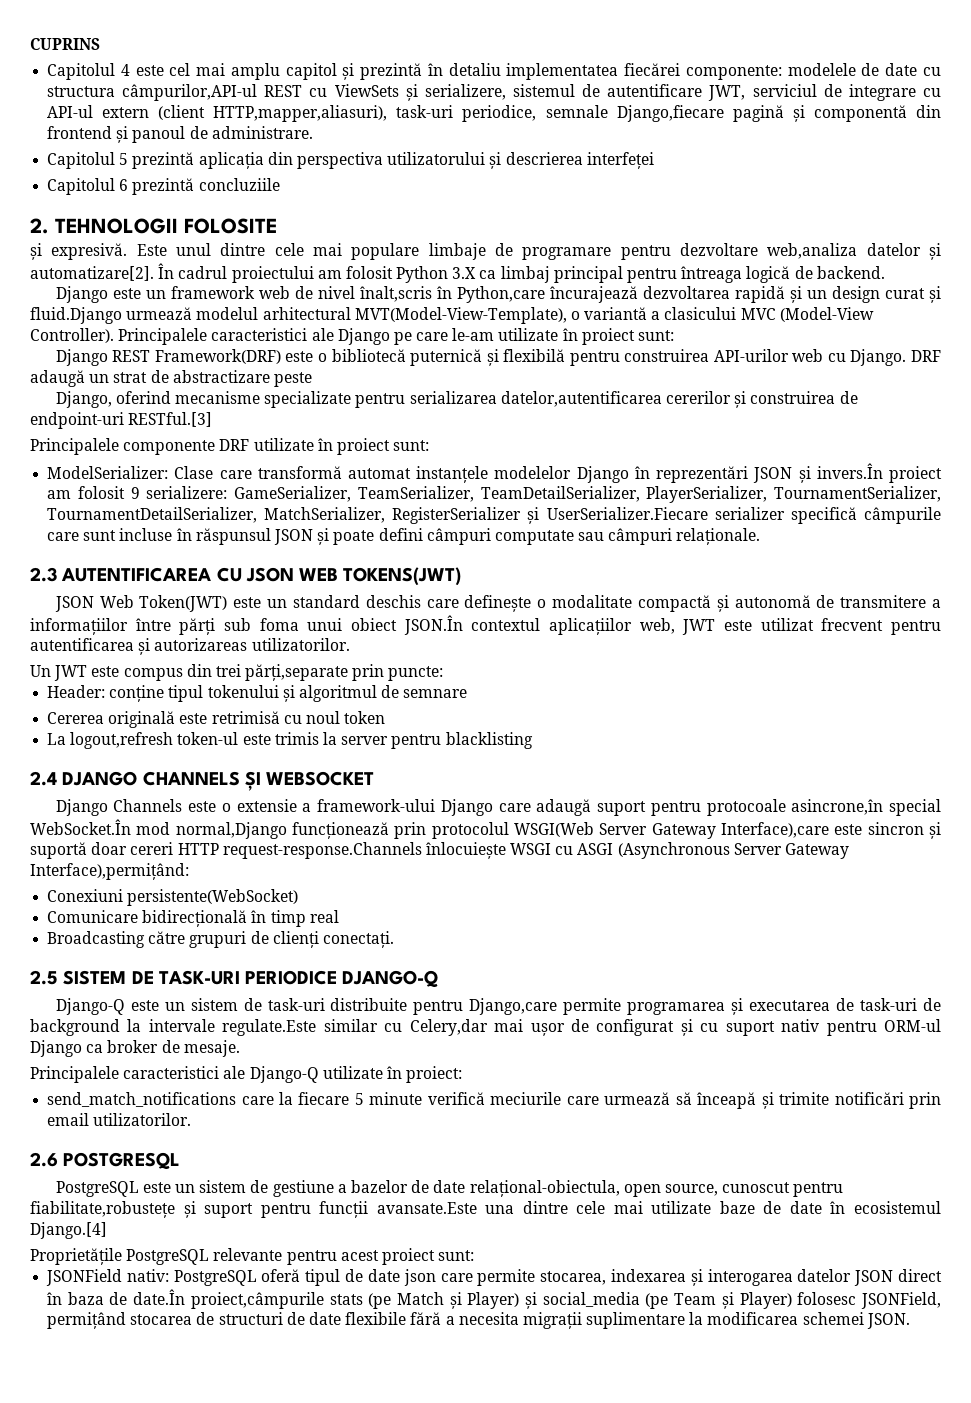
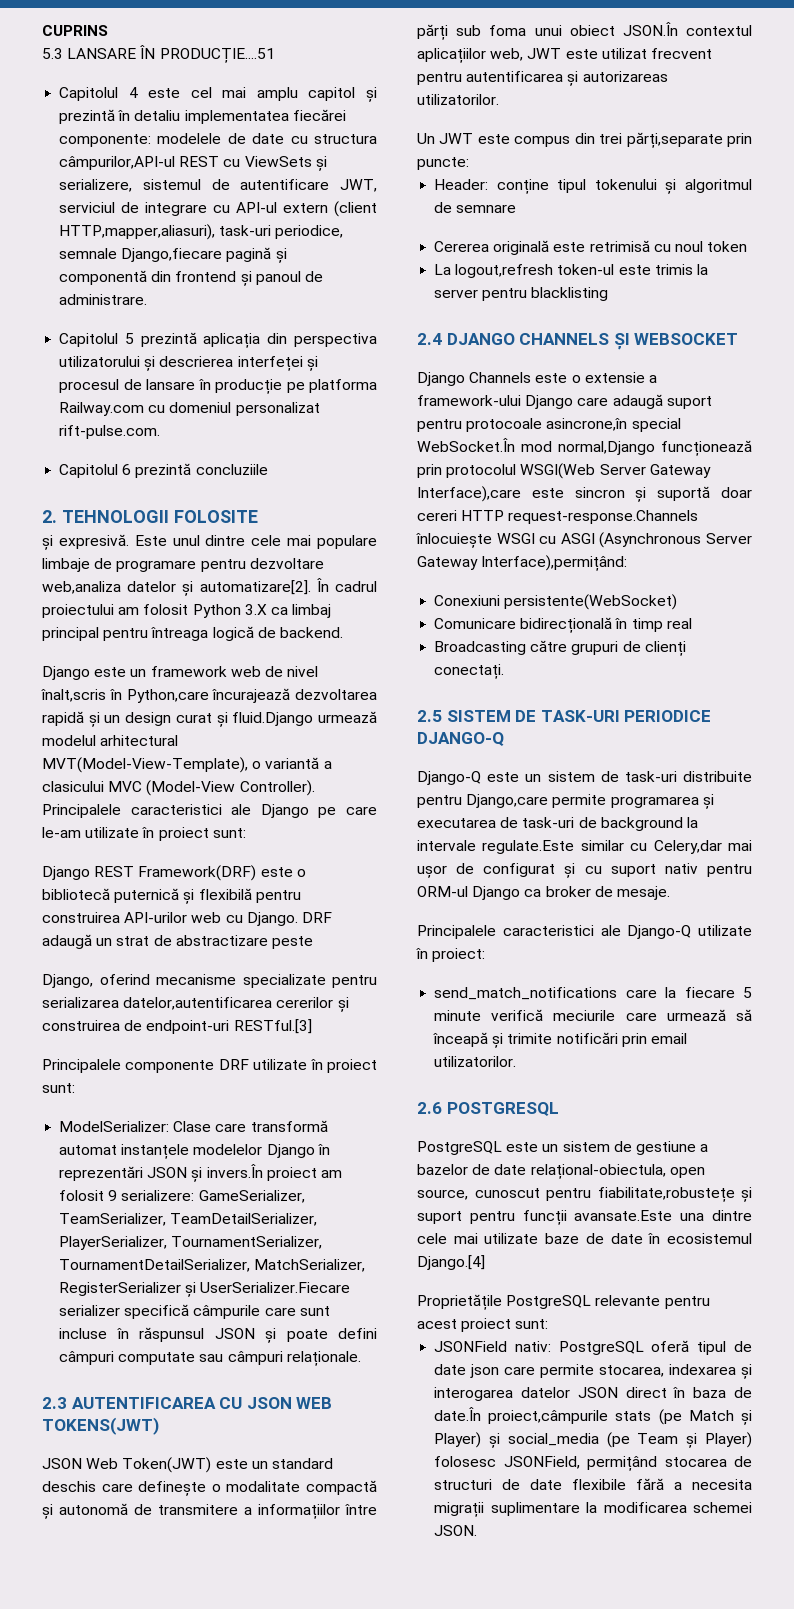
+ 5.3 LANSARE ÎN PRODUCȚIE....51
- Capitolul 5 prezintă aplicația din perspectiva utilizatorului și descrierea interfeței
+ Capitolul 5 prezintă aplicația din perspectiva utilizatorului și descrierea interfeței și procesul de lansare în producție pe platforma Railway.com cu domeniul personalizat rift-pulse.com.

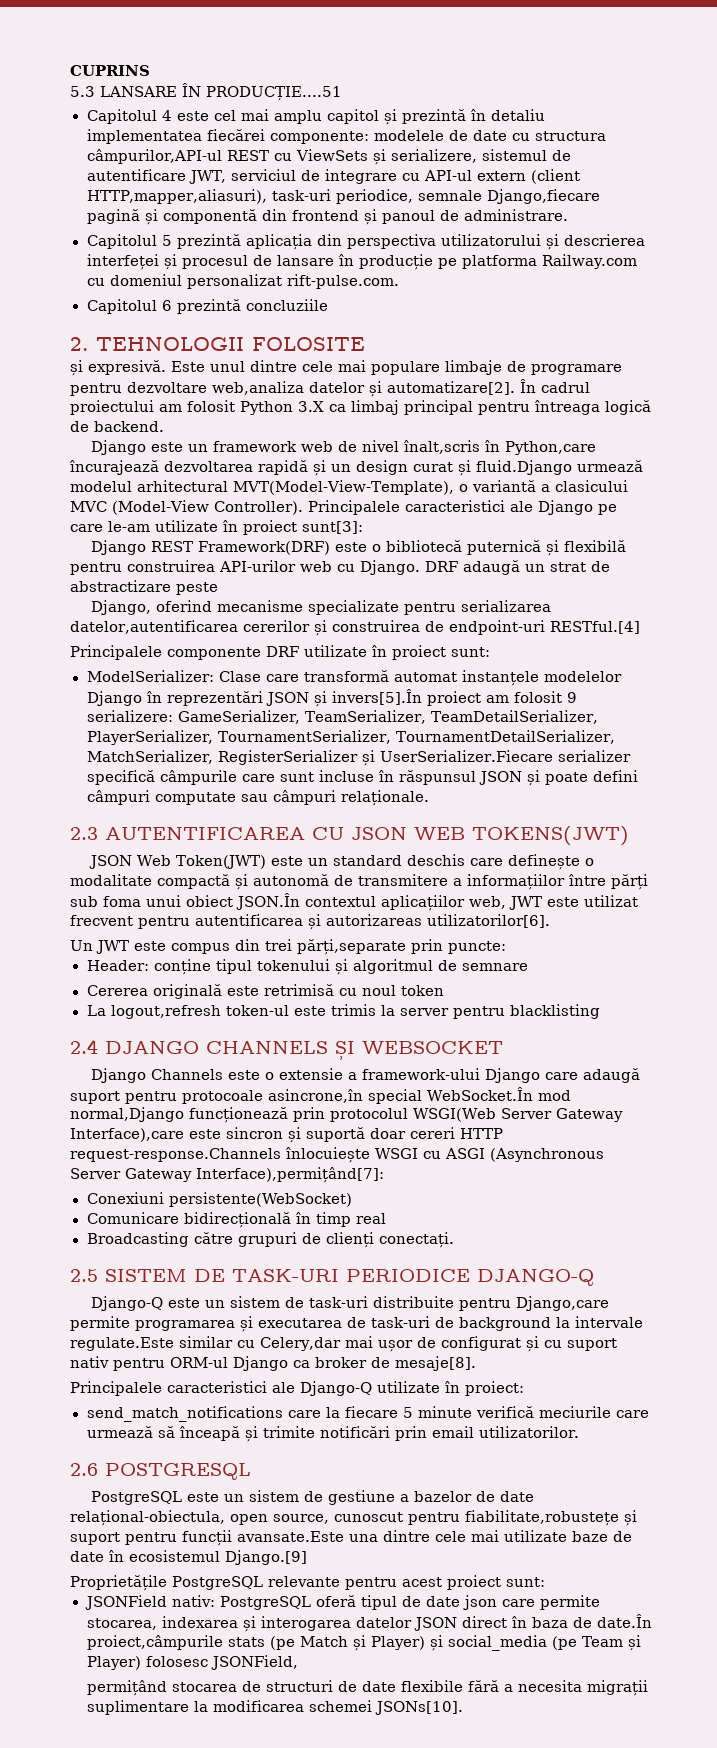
- Principalele caracteristici ale Django pe care le-am utilizate în proiect sunt:
+ Principalele caracteristici ale Django pe care le-am utilizate în proiect sunt[3]:
- Django, oferind mecanisme specializate pentru serializarea datelor,autentificarea cererilor și construirea de endpoint-uri RESTful.[3]
+ Django, oferind mecanisme specializate pentru serializarea datelor,autentificarea cererilor și construirea de endpoint-uri RESTful.[4]
- ModelSerializer: Clase care transformă automat instanțele modelelor Django în reprezentări JSON și invers.În proiect am folosit 9 serializere: GameSerializer, TeamSerializer, TeamDetailSerializer, PlayerSerializer, TournamentSerializer, TournamentDetailSerializer, MatchSerializer, RegisterSerializer și UserSerializer.Fiecare serializer specifică câmpurile care sunt incluse în răspunsul JSON și poate defini câmpuri computate sau câmpuri relaționale.
+ ModelSerializer: Clase care transformă automat instanțele modelelor Django în reprezentări JSON și invers[5].În proiect am folosit 9 serializere: GameSerializer, TeamSerializer, TeamDetailSerializer, PlayerSerializer, TournamentSerializer, TournamentDetailSerializer, MatchSerializer, RegisterSerializer și UserSerializer.Fiecare serializer specifică câmpurile care sunt incluse în răspunsul JSON și poate defini câmpuri computate sau câmpuri relaționale.
- JSON Web Token(JWT) este un standard deschis care definește o modalitate compactă și autonomă de transmitere a informațiilor între părți sub foma unui obiect JSON.În contextul aplicațiilor web, JWT este utilizat frecvent pentru autentificarea și autorizareas utilizatorilor.
+ JSON Web Token(JWT) este un standard deschis care definește o modalitate compactă și autonomă de transmitere a informațiilor între părți sub foma unui obiect JSON.În contextul aplicațiilor web, JWT este utilizat frecvent pentru autentificarea și autorizareas utilizatorilor[6].
- Django Channels este o extensie a framework-ului Django care adaugă suport pentru protocoale asincrone,în special WebSocket.În mod normal,Django funcționează prin protocolul WSGI(Web Server Gateway Interface),care este sincron și suportă doar cereri HTTP request-response.Channels înlocuiește WSGI cu ASGI (Asynchronous Server Gateway Interface),permițând:
+ Django Channels este o extensie a framework-ului Django care adaugă suport pentru protocoale asincrone,în special WebSocket.În mod normal,Django funcționează prin protocolul WSGI(Web Server Gateway Interface),care este sincron și suportă doar cereri HTTP request-response.Channels înlocuiește WSGI cu ASGI (Asynchronous Server Gateway Interface),permițând[7]:
- Django-Q este un sistem de task-uri distribuite pentru Django,care permite programarea și executarea de task-uri de background la intervale regulate.Este similar cu Celery,dar mai ușor de configurat și cu suport nativ pentru ORM-ul Django ca broker de mesaje.
+ Django-Q este un sistem de task-uri distribuite pentru Django,care permite programarea și executarea de task-uri de background la intervale regulate.Este similar cu Celery,dar mai ușor de configurat și cu suport nativ pentru ORM-ul Django ca broker de mesaje[8].
- PostgreSQL este un sistem de gestiune a bazelor de date relațional-obiectula, open source, cunoscut pentru fiabilitate,robustețe și suport pentru funcții avansate.Este una dintre cele mai utilizate baze de date în ecosistemul Django.[4]
+ PostgreSQL este un sistem de gestiune a bazelor de date relațional-obiectula, open source, cunoscut pentru fiabilitate,robustețe și suport pentru funcții avansate.Este una dintre cele mai utilizate baze de date în ecosistemul Django.[9]
- JSONField nativ: PostgreSQL oferă tipul de date json care permite stocarea, indexarea și interogarea datelor JSON direct în baza de date.În proiect,câmpurile stats (pe Match și Player) și social_media (pe Team și Player) folosesc JSONField, permițând stocarea de structuri de date flexibile fără a necesita migrații suplimentare la modificarea schemei JSON.
+ JSONField nativ: PostgreSQL oferă tipul de date json care permite stocarea, indexarea și interogarea datelor JSON direct în baza de date.În proiect,câmpurile stats (pe Match și Player) și social_media (pe Team și Player) folosesc JSONField,
+ permițând stocarea de structuri de date flexibile fără a necesita migrații suplimentare la modificarea schemei JSONs[10].

